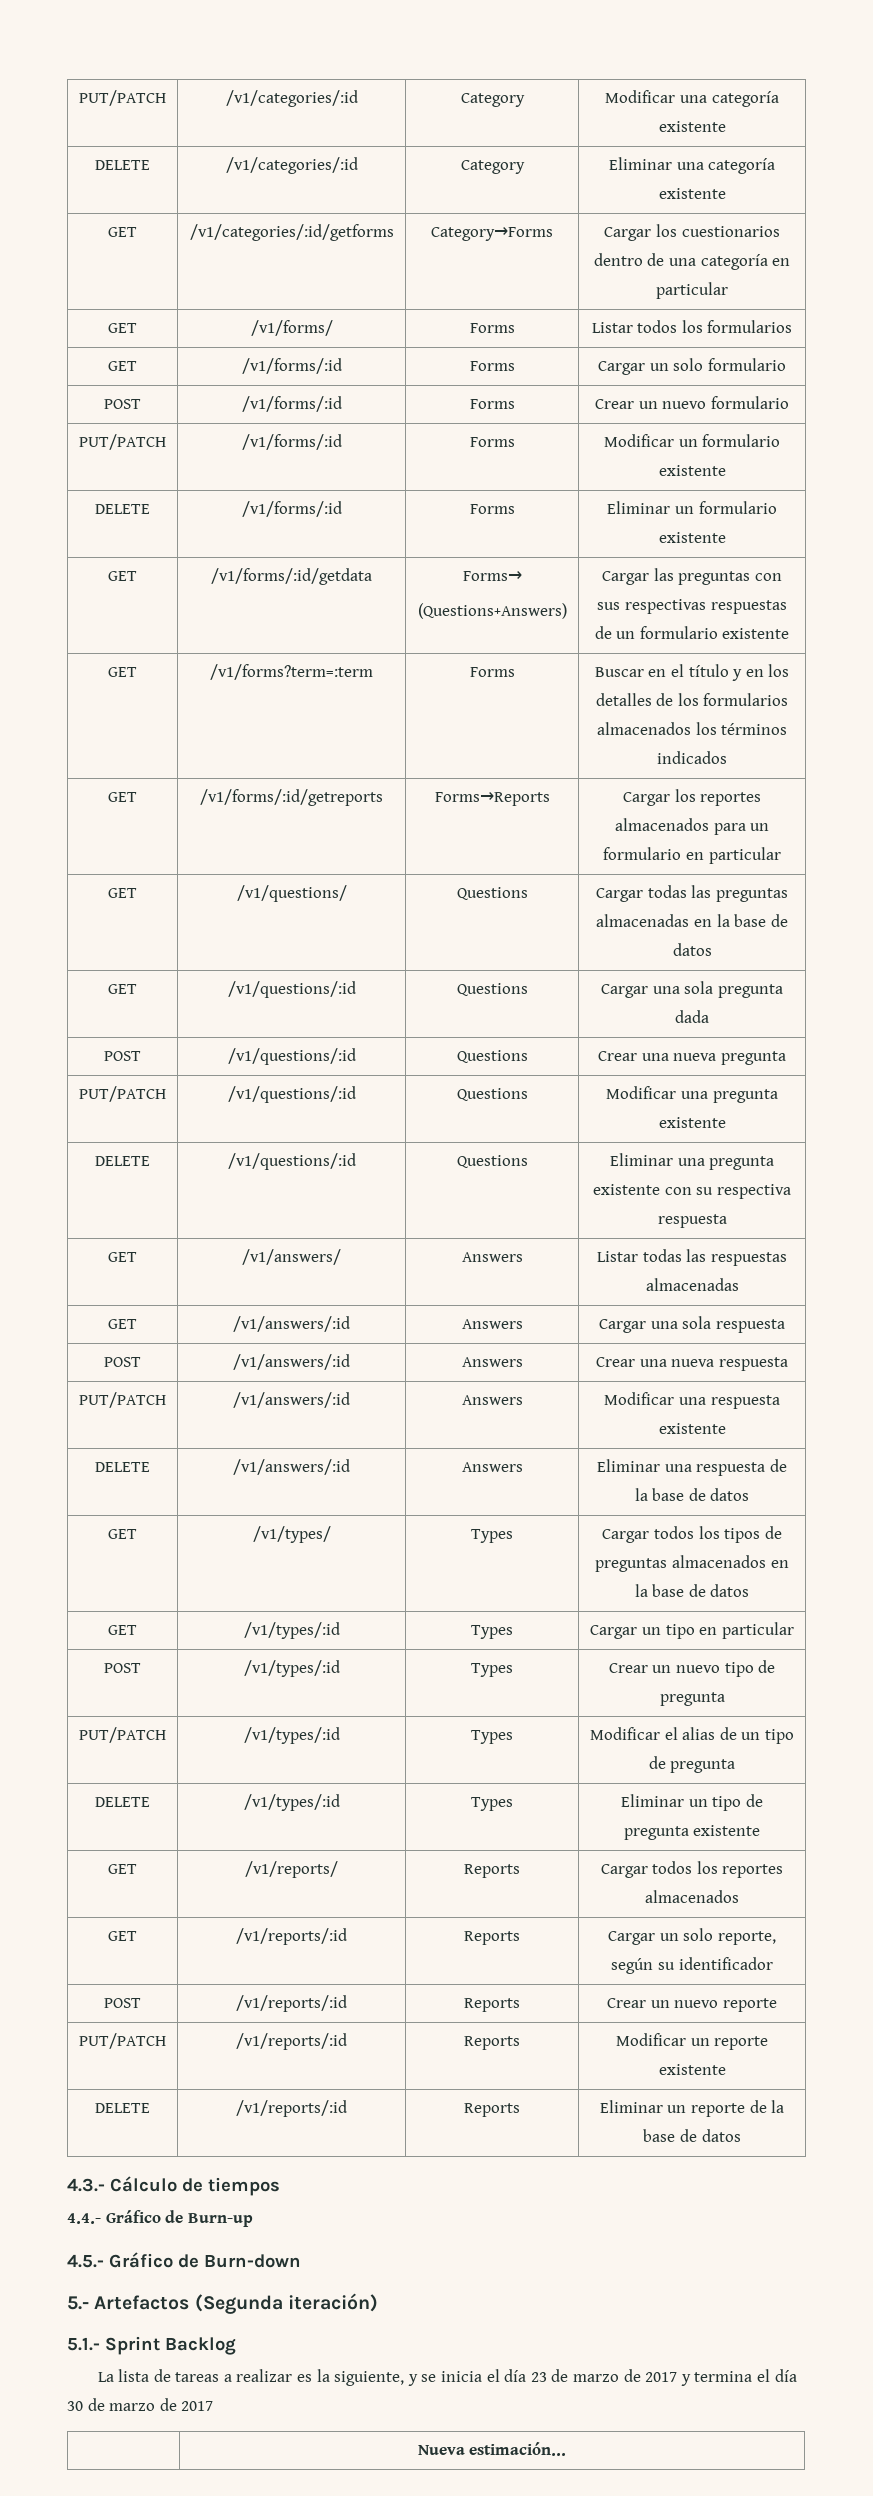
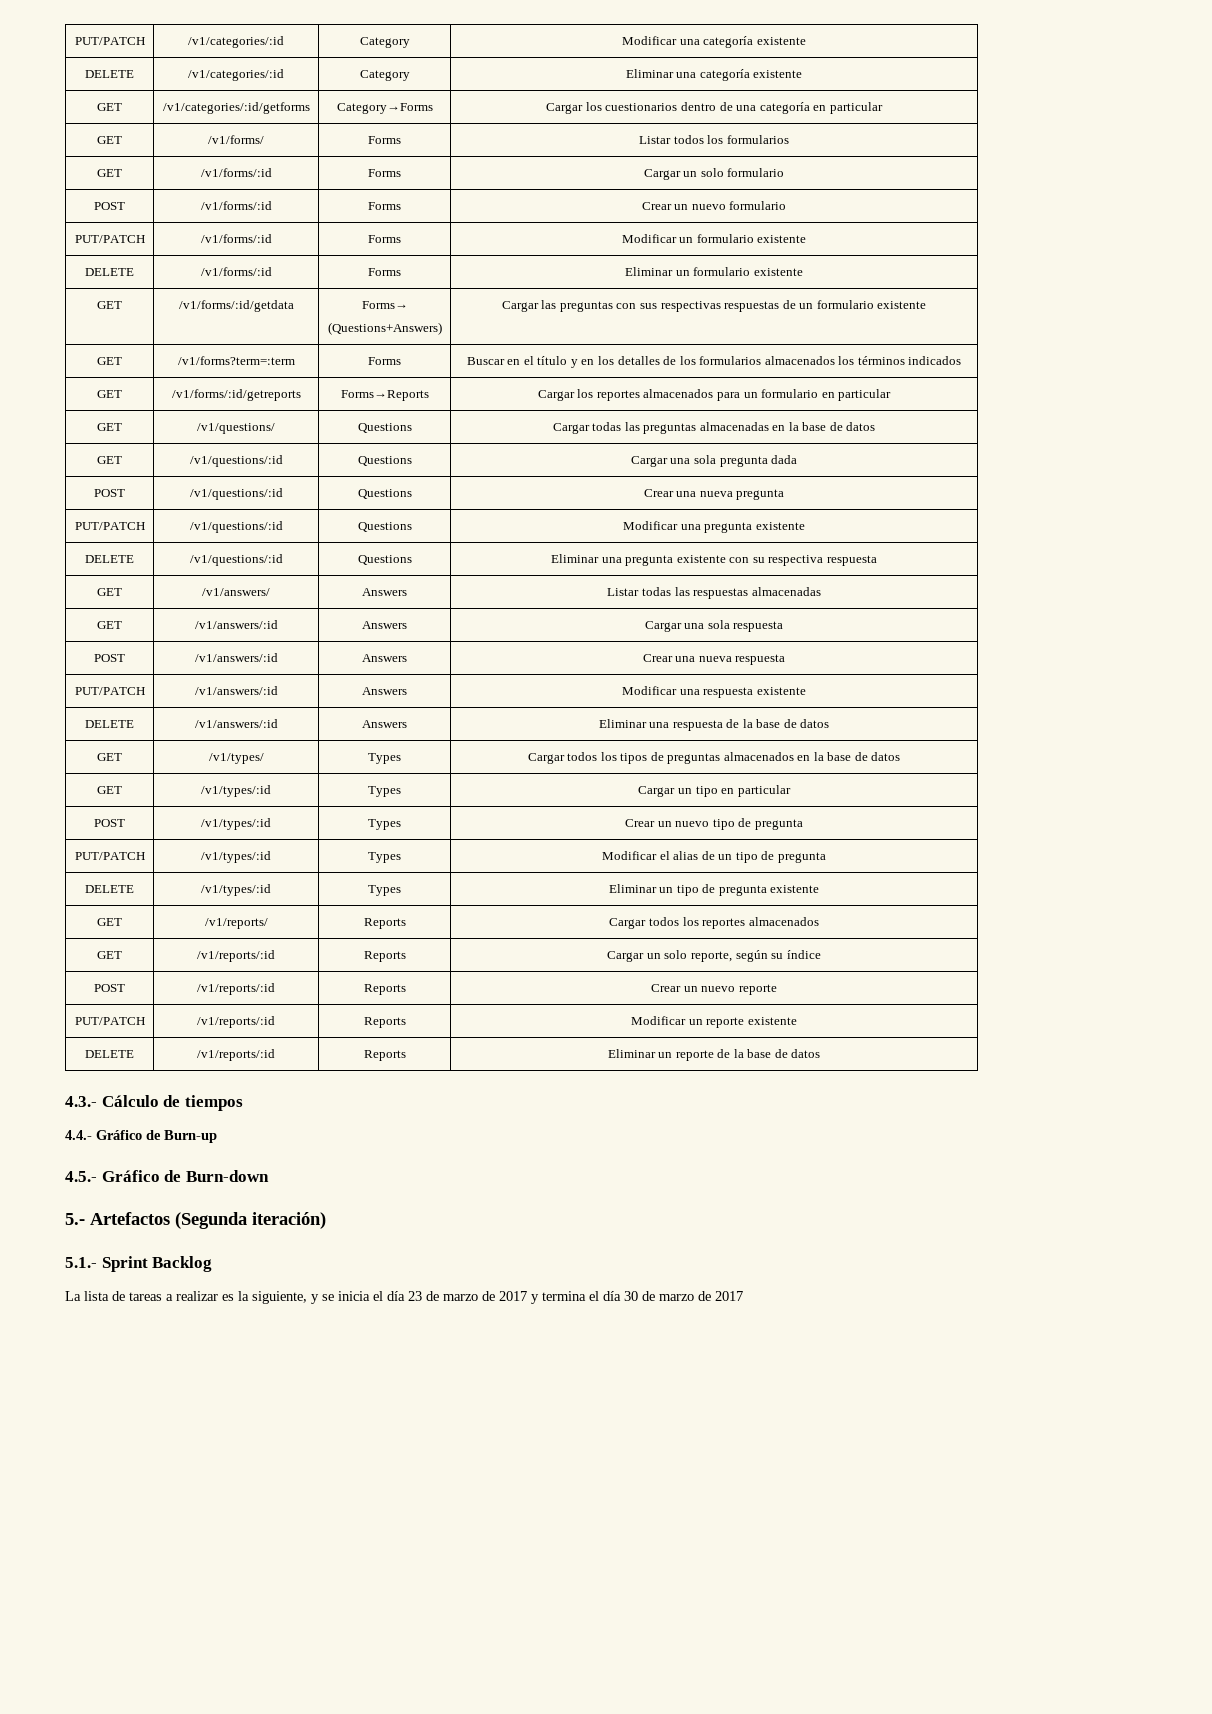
- GET | /v1/reports/:id | Reports | Cargar un solo reporte, según su identificador
+ GET | /v1/reports/:id | Reports | Cargar un solo reporte, según su índice
- | Nueva estimación…

